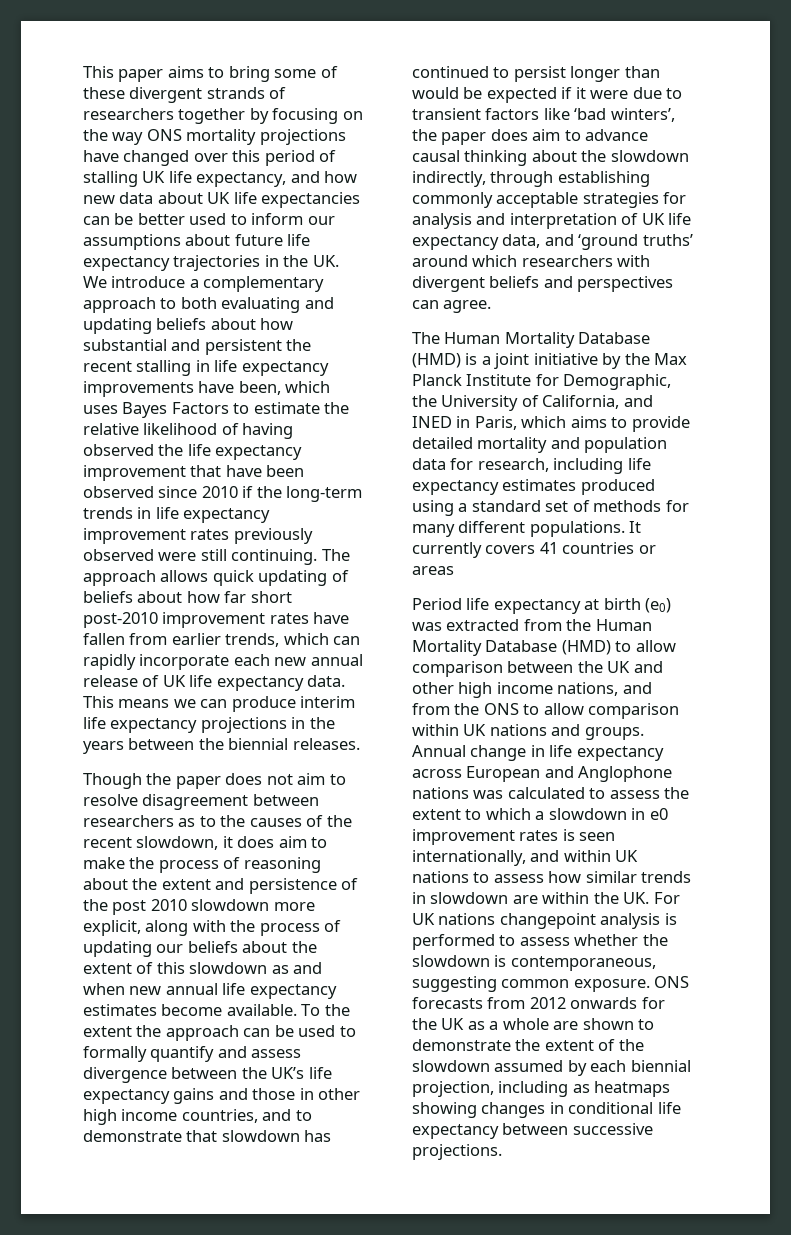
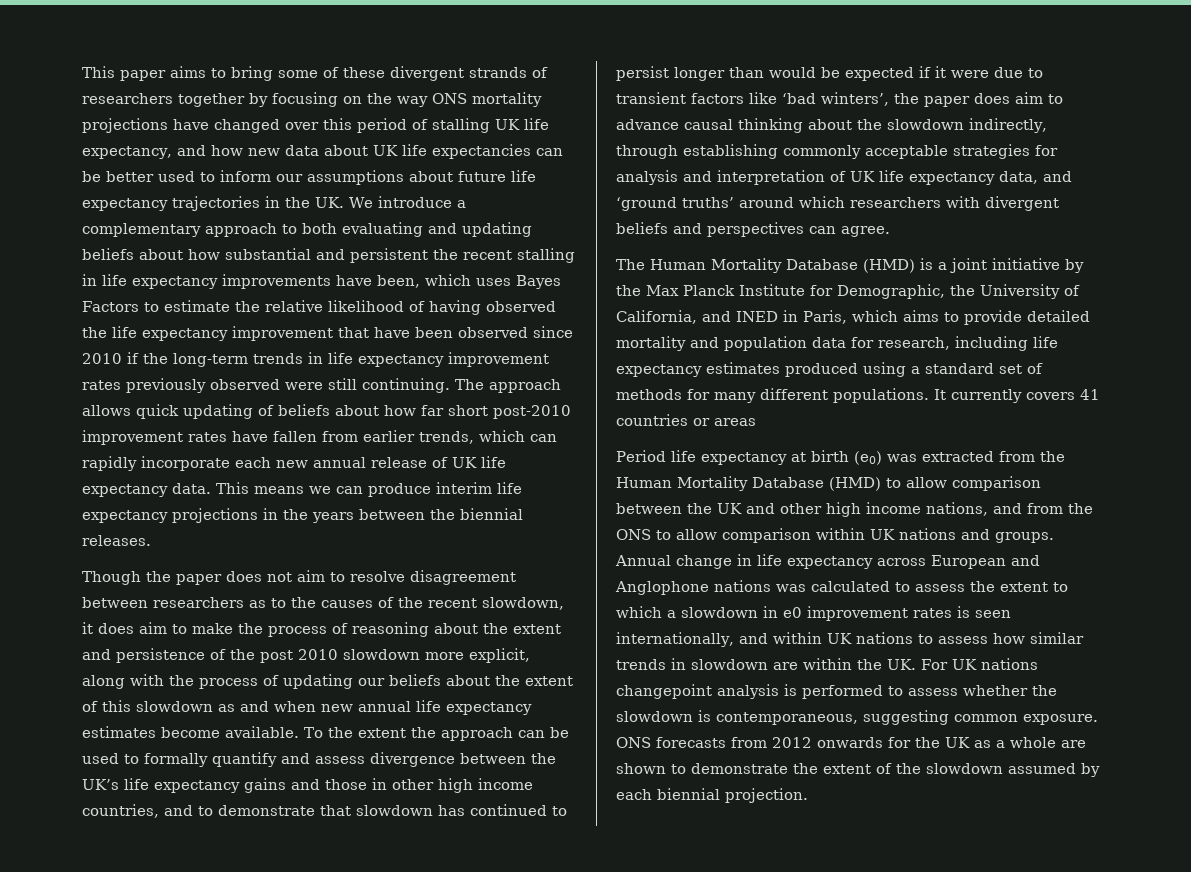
- ONS forecasts from 2012 onwards for the UK as a whole are shown to demonstrate the extent of the slowdown assumed by each biennial projection, including as heatmaps showing changes in conditional life expectancy between successive projections.
+ ONS forecasts from 2012 onwards for the UK as a whole are shown to demonstrate the extent of the slowdown assumed by each biennial projection.

